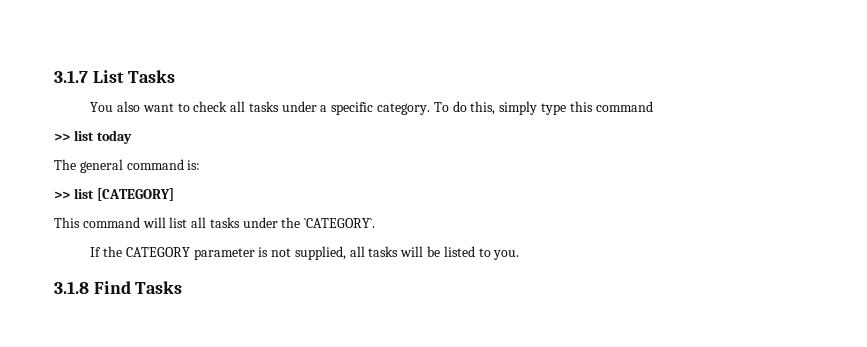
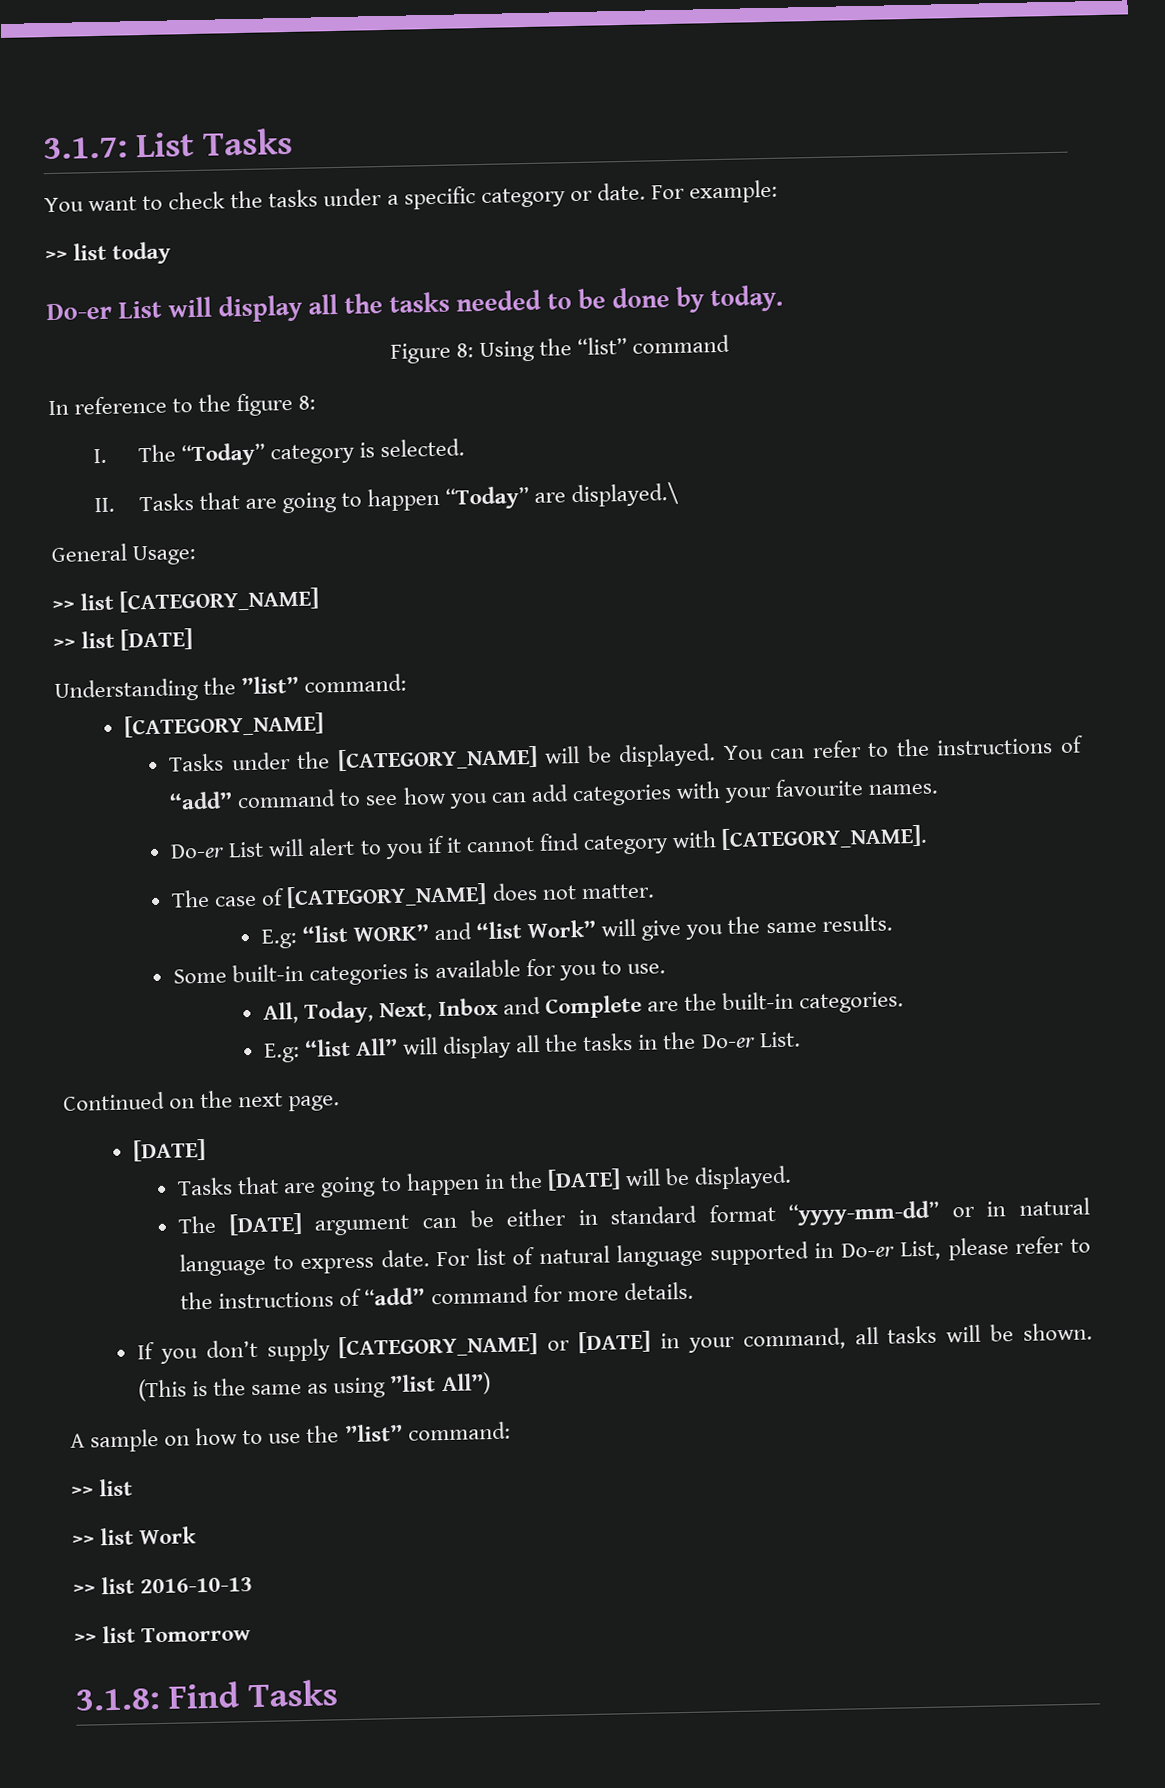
- 3.1.7 List Tasks
+ 3.1.7: List Tasks
- You also want to check all tasks under a specific category. To do this, simply type this command
+ You want to check the tasks under a specific category or date. For example:
  >> list today
- The general command is:
- >> list [CATEGORY]
- This command will list all tasks under the `CATEGORY`.
- If the CATEGORY parameter is not supplied, all tasks will be listed to you.
- 3.1.8 Find Tasks
+ Do-er List will display all the tasks needed to be done by today.
+ Figure 8: Using the “list” command
+ In reference to the figure 8:
+ I. The “Today” category is selected.
+ II. Tasks that are going to happen “Today” are displayed.\
+ General Usage:
+ >> list [CATEGORY_NAME]
+ >> list [DATE]
+ Understanding the ”list” command:
+ [CATEGORY_NAME]
+ Tasks under the [CATEGORY_NAME] will be displayed. You can refer to the instructions of “add” command to see how you can add categories with your favourite names.
+ Do-er List will alert to you if it cannot find category with [CATEGORY_NAME].
+ The case of [CATEGORY_NAME] does not matter.
+ E.g: “list WORK” and “list Work” will give you the same results.
+ Some built-in categories is available for you to use.
+ All, Today, Next, Inbox and Complete are the built-in categories.
+ E.g: “list All” will display all the tasks in the Do-er List.
+ Continued on the next page.
+ [DATE]
+ Tasks that are going to happen in the [DATE] will be displayed.
+ The [DATE] argument can be either in standard format “yyyy-mm-dd” or in natural language to express date. For list of natural language supported in Do-er List, please refer to the instructions of “add” command for more details.
+ If you don’t supply [CATEGORY_NAME] or [DATE] in your command, all tasks will be shown. (This is the same as using ”list All”)
+ A sample on how to use the ”list” command:
+ >> list
+ >> list Work
+ >> list 2016-10-13
+ >> list Tomorrow
+ 3.1.8: Find Tasks

